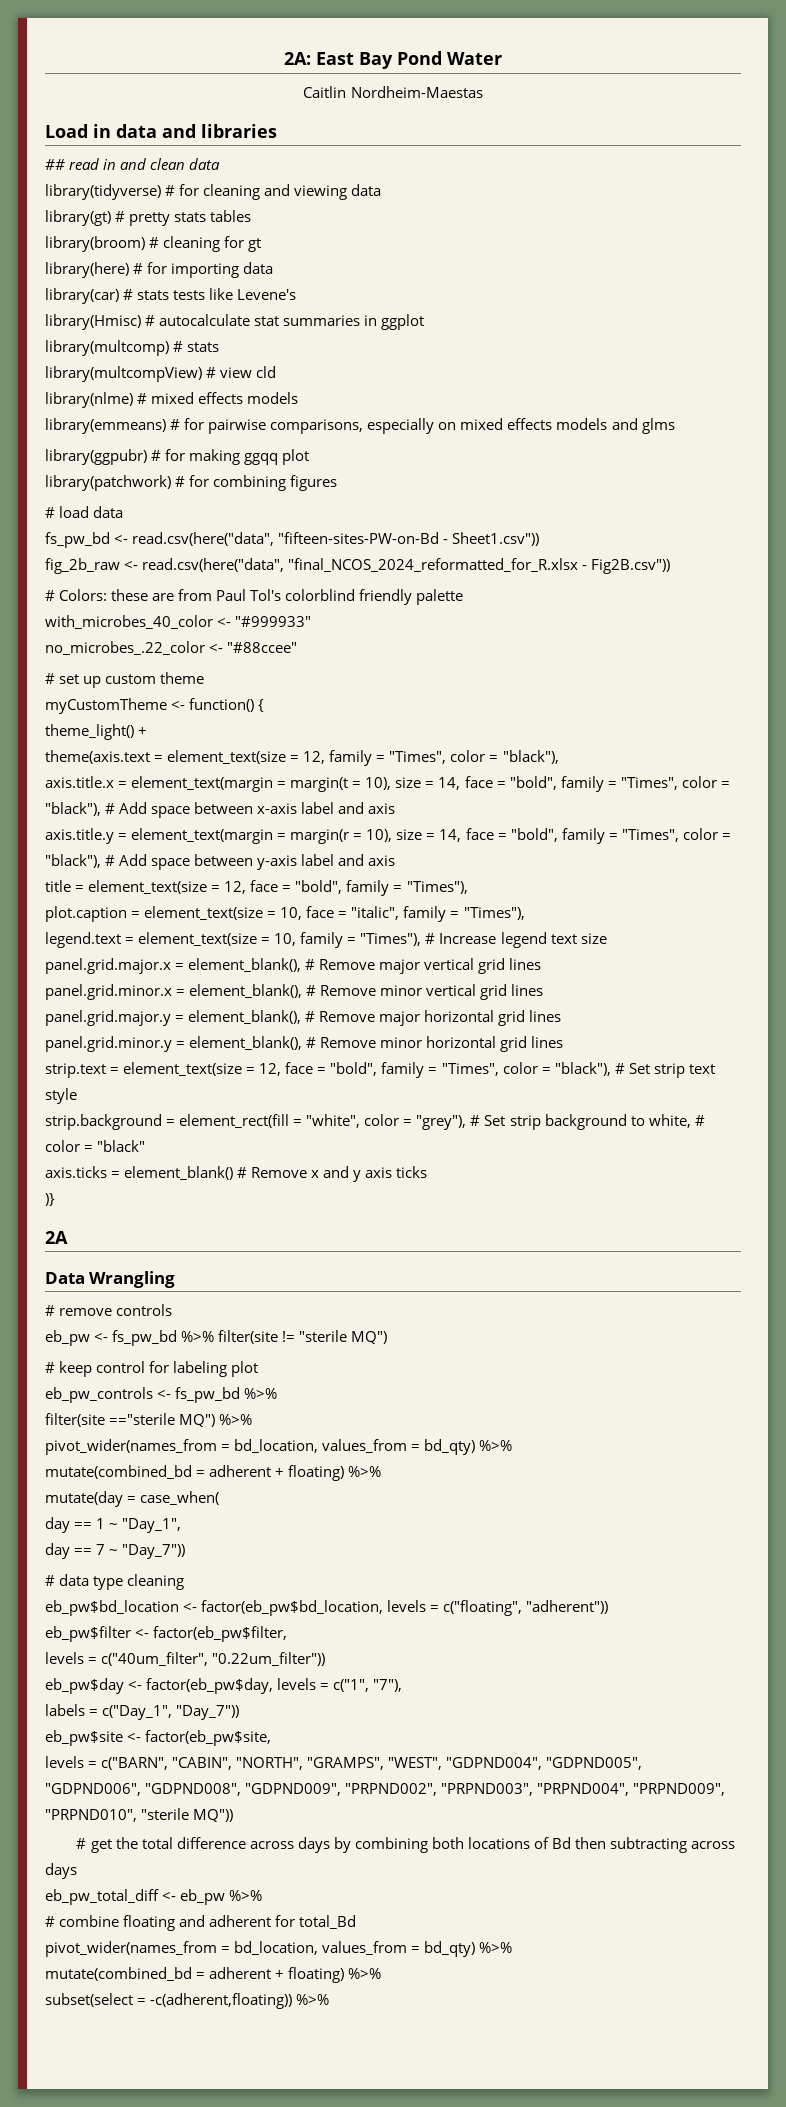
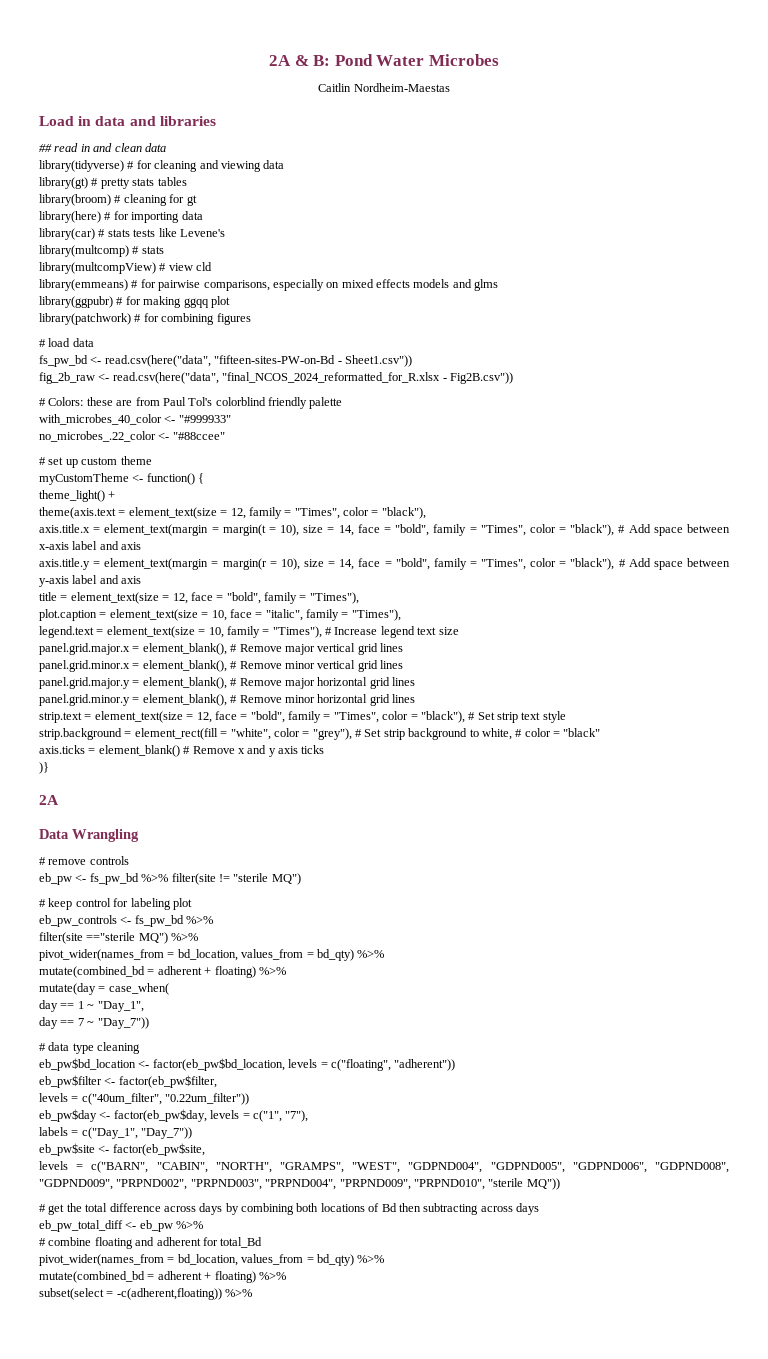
- 2A: East Bay Pond Water
+ 2A & B: Pond Water Microbes
- library(Hmisc) # autocalculate stat summaries in ggplot
- library(nlme) # mixed effects models

